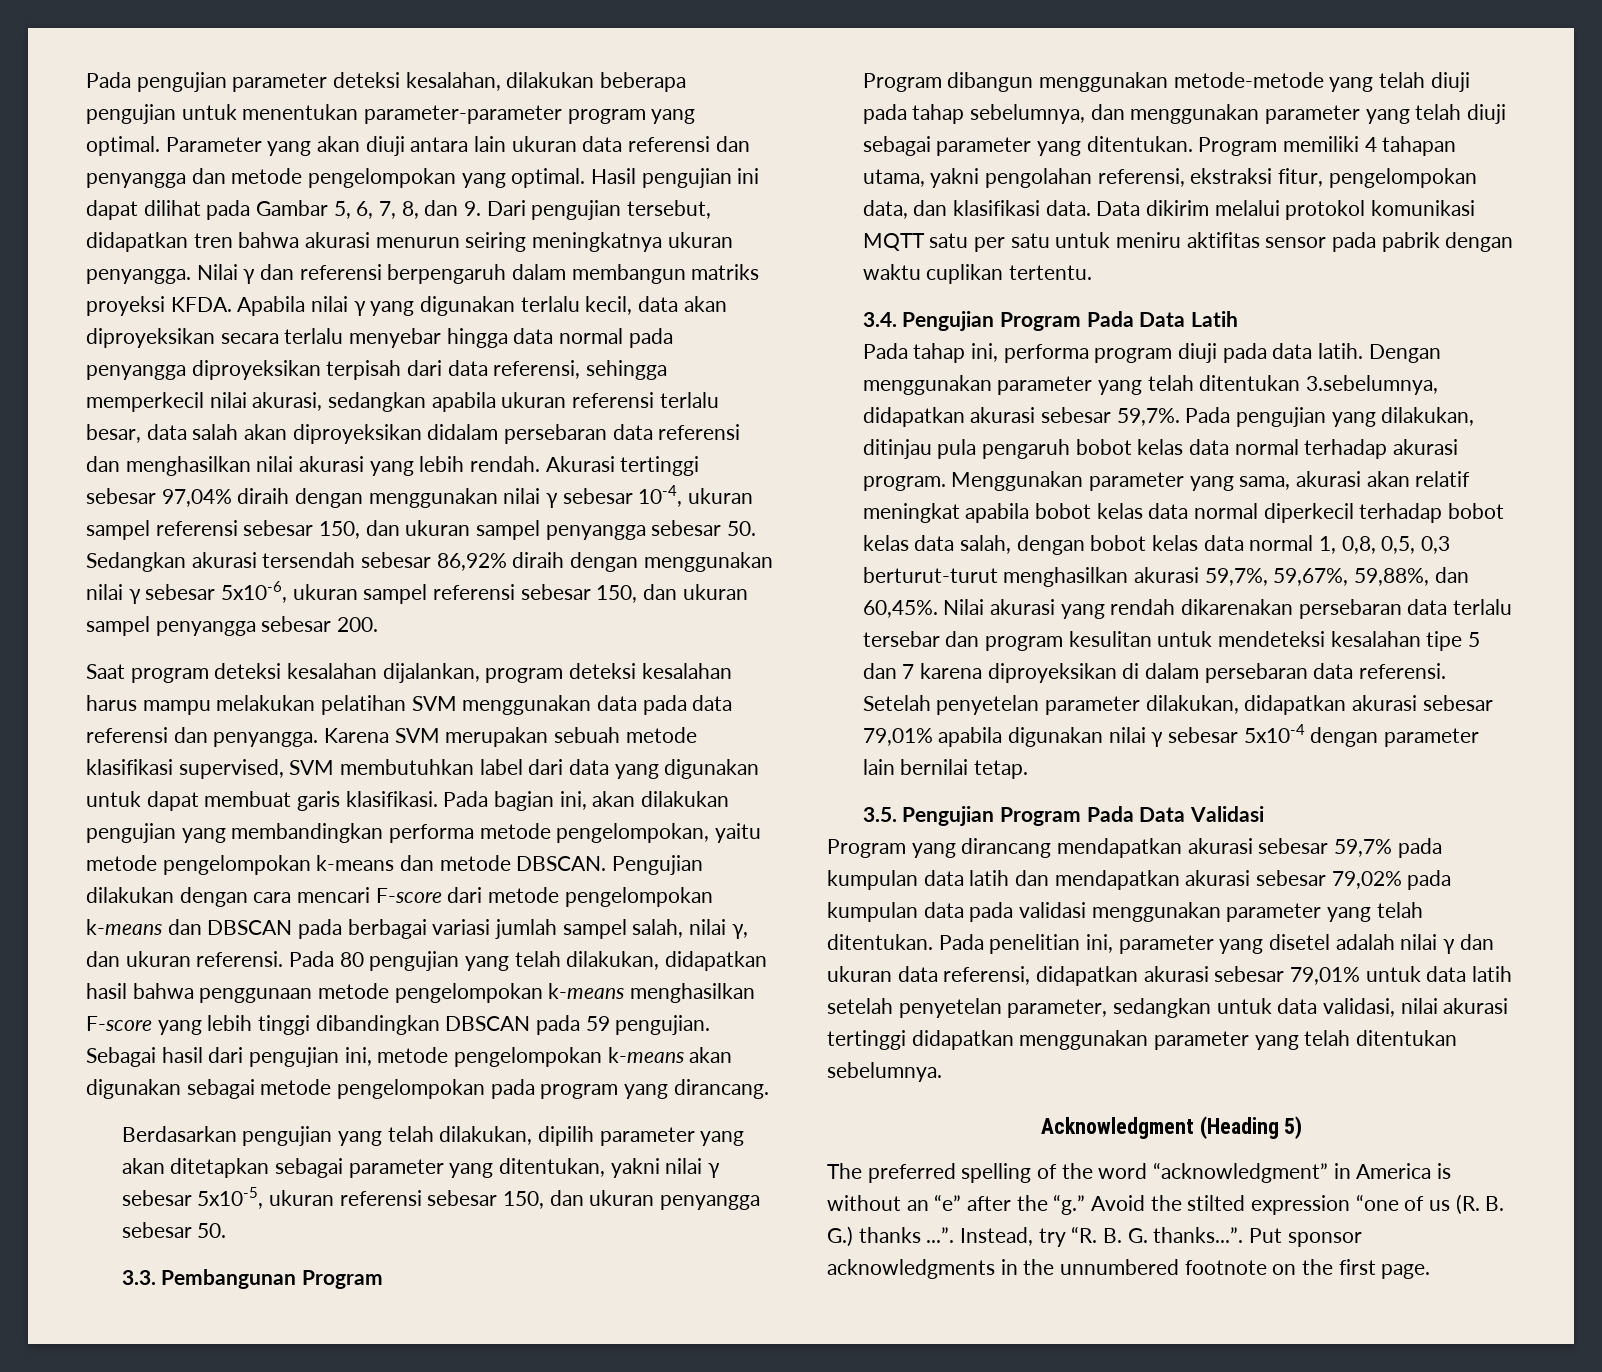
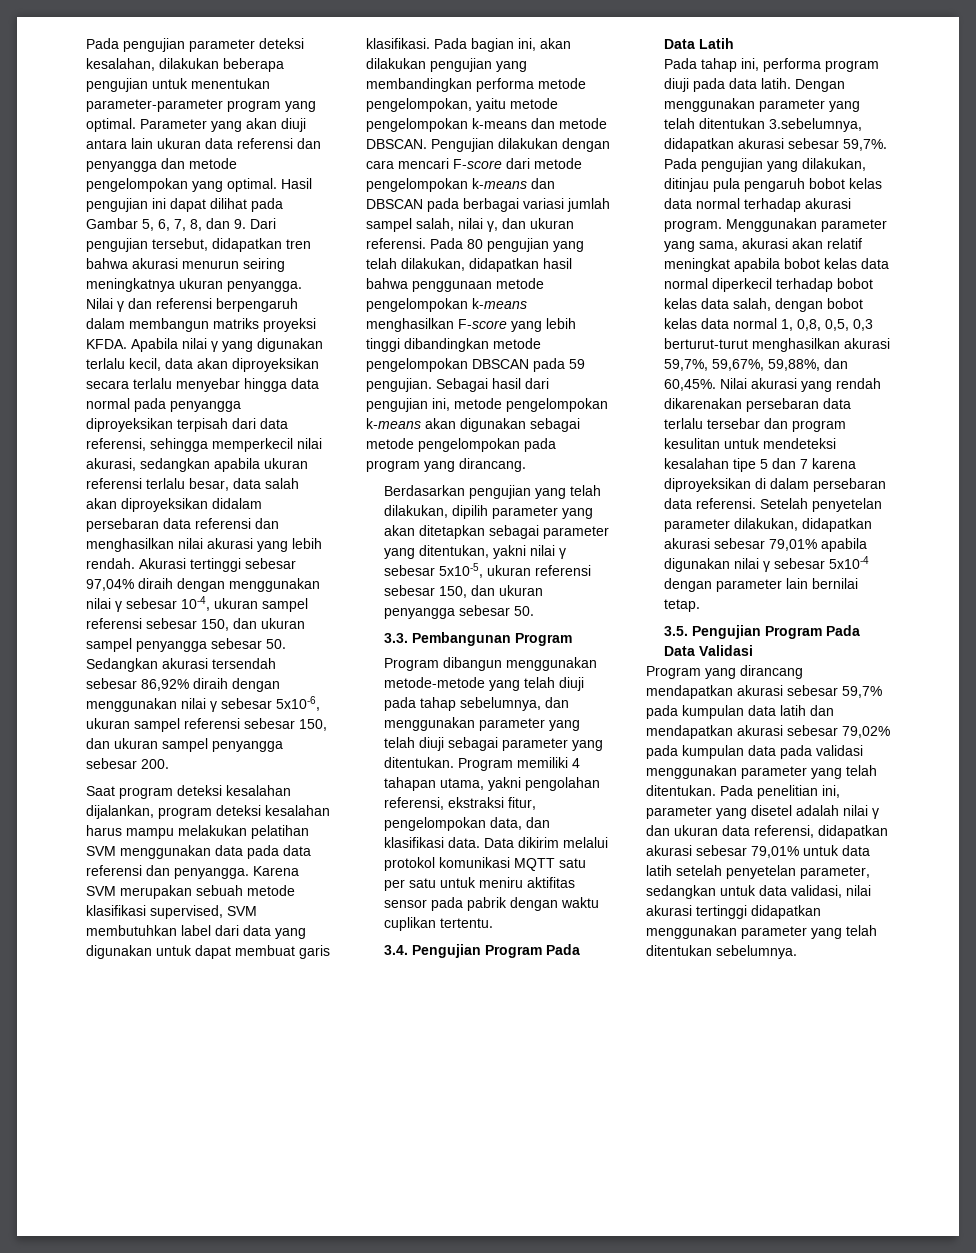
- Pada 80 pengujian yang telah dilakukan, didapatkan hasil bahwa penggunaan metode pengelompokan k-means menghasilkan F-score yang lebih tinggi dibandingkan DBSCAN pada 59 pengujian.
+ Pada 80 pengujian yang telah dilakukan, didapatkan hasil bahwa penggunaan metode pengelompokan k-means menghasilkan F-score yang lebih tinggi dibandingkan metode pengelompokan DBSCAN pada 59 pengujian.
- Acknowledgment (Heading 5)
- The preferred spelling of the word “acknowledgment” in America is without an “e” after the “g.” Avoid the stilted expression “one of us (R. B. G.) thanks ...”. Instead, try “R. B. G. thanks...”. Put sponsor acknowledgments in the unnumbered footnote on the first page.

